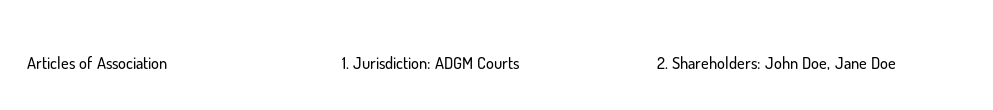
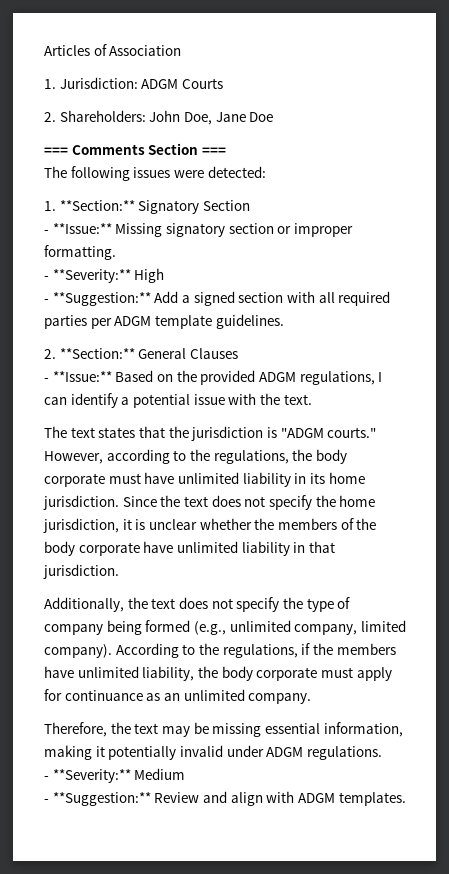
+ === Comments Section ===
+ The following issues were detected:
+ 1. **Section:** Signatory Section
+ - **Issue:** Missing signatory section or improper formatting.
+ - **Severity:** High
+ - **Suggestion:** Add a signed section with all required parties per ADGM template guidelines.
+ 2. **Section:** General Clauses
+ - **Issue:** Based on the provided ADGM regulations, I can identify a potential issue with the text.
+ The text states that the jurisdiction is "ADGM courts." However, according to the regulations, the body corporate must have unlimited liability in its home jurisdiction. Since the text does not specify the home jurisdiction, it is unclear whether the members of the body corporate have unlimited liability in that jurisdiction.
+ Additionally, the text does not specify the type of company being formed (e.g., unlimited company, limited company). According to the regulations, if the members have unlimited liability, the body corporate must apply for continuance as an unlimited company.
+ Therefore, the text may be missing essential information, making it potentially invalid under ADGM regulations.
+ - **Severity:** Medium
+ - **Suggestion:** Review and align with ADGM templates.

